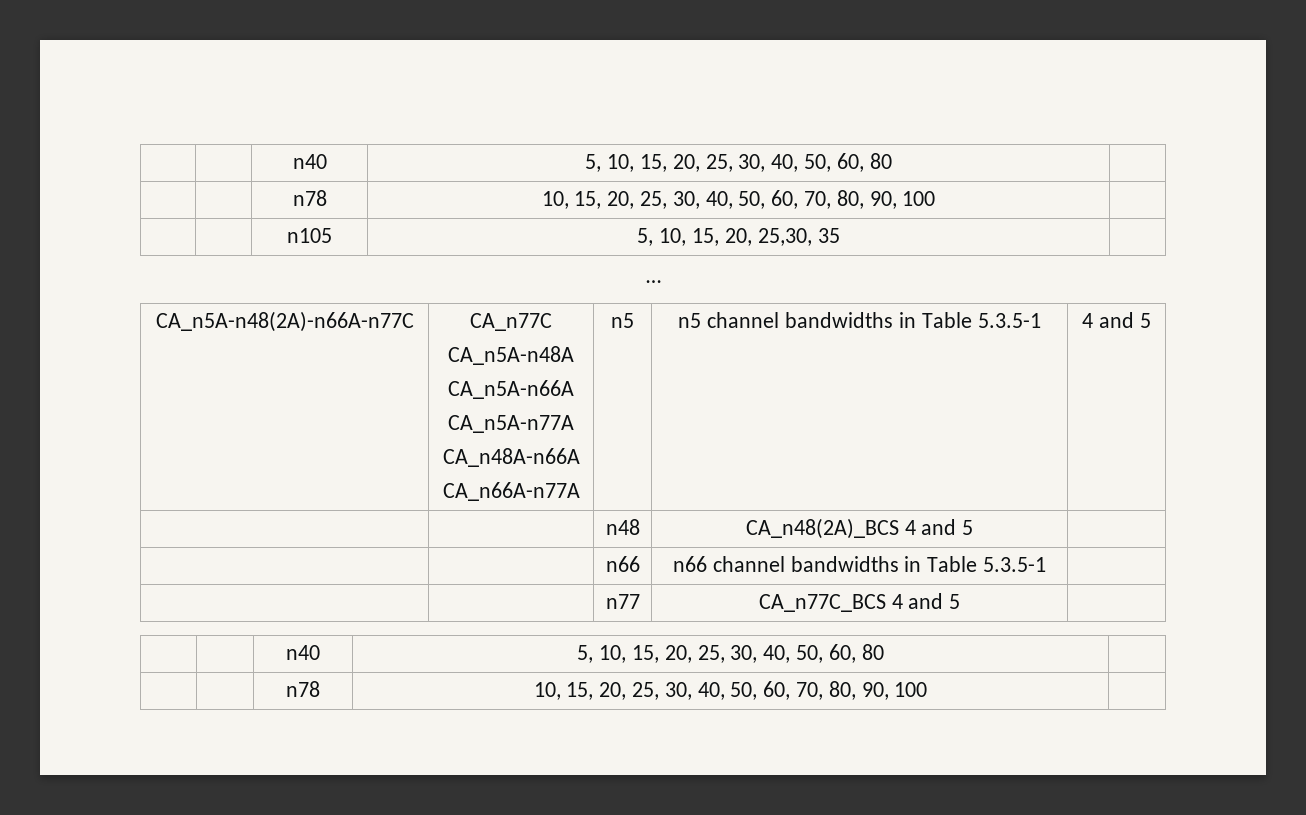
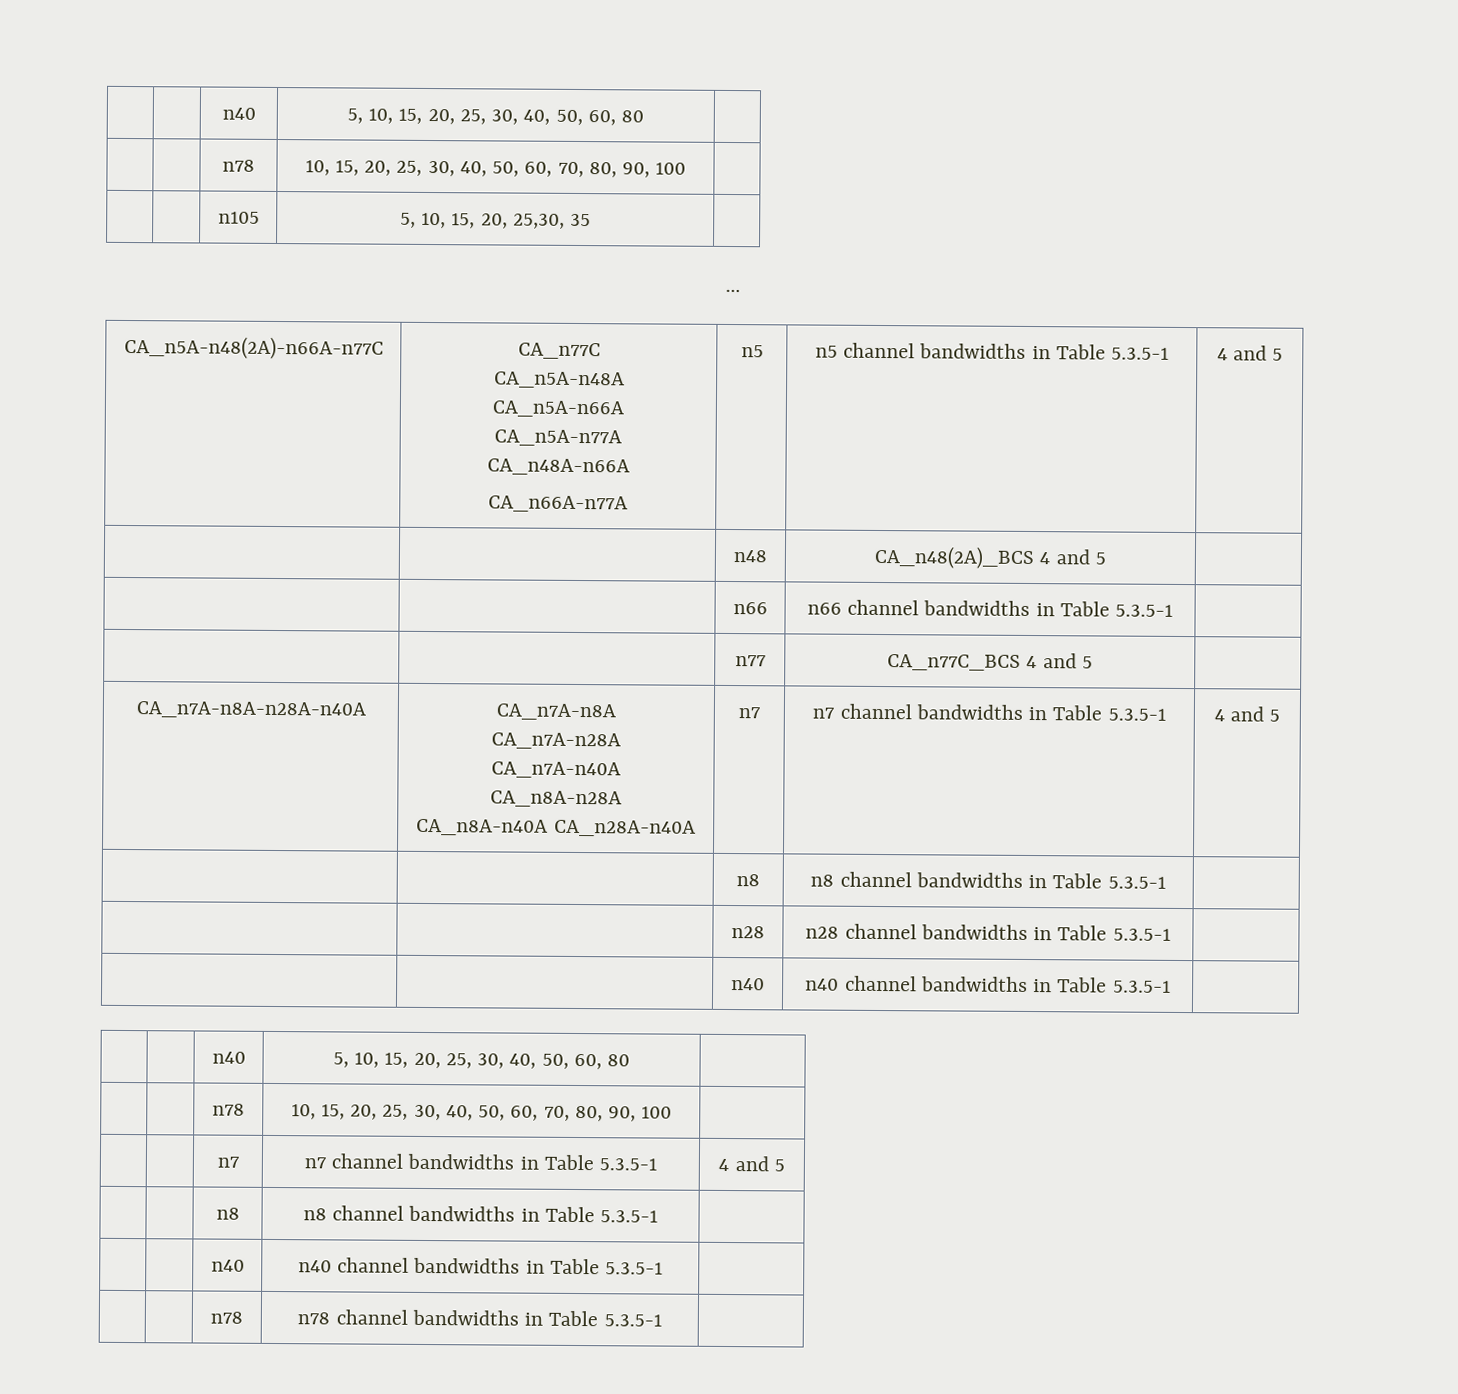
+ CA_n7A-n8A-n28A-n40A | CA_n7A-n8A
+ CA_n7A-n28A
+ CA_n7A-n40A
+ CA_n8A-n28A
+ CA_n8A-n40A CA_n28A-n40A | n7 | n7 channel bandwidths in Table 5.3.5-1 | 4 and 5
+ | | n8 | n8 channel bandwidths in Table 5.3.5-1 |
+ | | n28 | n28 channel bandwidths in Table 5.3.5-1 |
+ | | n40 | n40 channel bandwidths in Table 5.3.5-1 |
+ | | n7 | n7 channel bandwidths in Table 5.3.5-1 | 4 and 5
+ | | n8 | n8 channel bandwidths in Table 5.3.5-1 |
+ | | n40 | n40 channel bandwidths in Table 5.3.5-1 |
+ | | n78 | n78 channel bandwidths in Table 5.3.5-1 |

